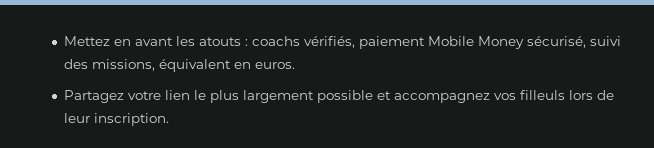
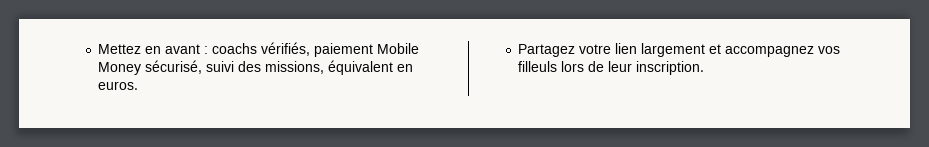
- Mettez en avant les atouts : coachs vérifiés, paiement Mobile Money sécurisé, suivi des missions, équivalent en euros.
+ Mettez en avant : coachs vérifiés, paiement Mobile Money sécurisé, suivi des missions, équivalent en euros.
- Partagez votre lien le plus largement possible et accompagnez vos filleuls lors de leur inscription.
+ Partagez votre lien largement et accompagnez vos filleuls lors de leur inscription.

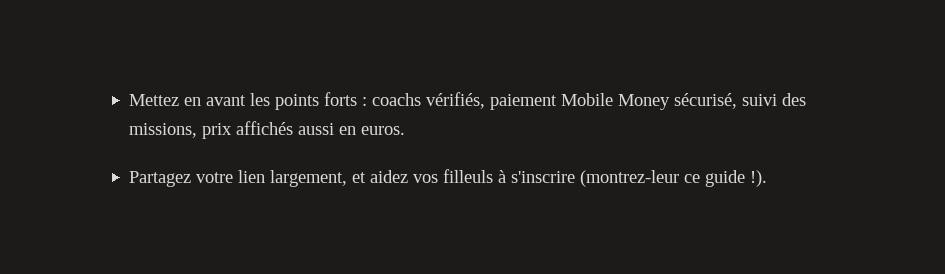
- Mettez en avant : coachs vérifiés, paiement Mobile Money sécurisé, suivi des missions, équivalent en euros.
+ Mettez en avant les points forts : coachs vérifiés, paiement Mobile Money sécurisé, suivi des missions, prix affichés aussi en euros.
- Partagez votre lien largement et accompagnez vos filleuls lors de leur inscription.
+ Partagez votre lien largement, et aidez vos filleuls à s'inscrire (montrez-leur ce guide !).

